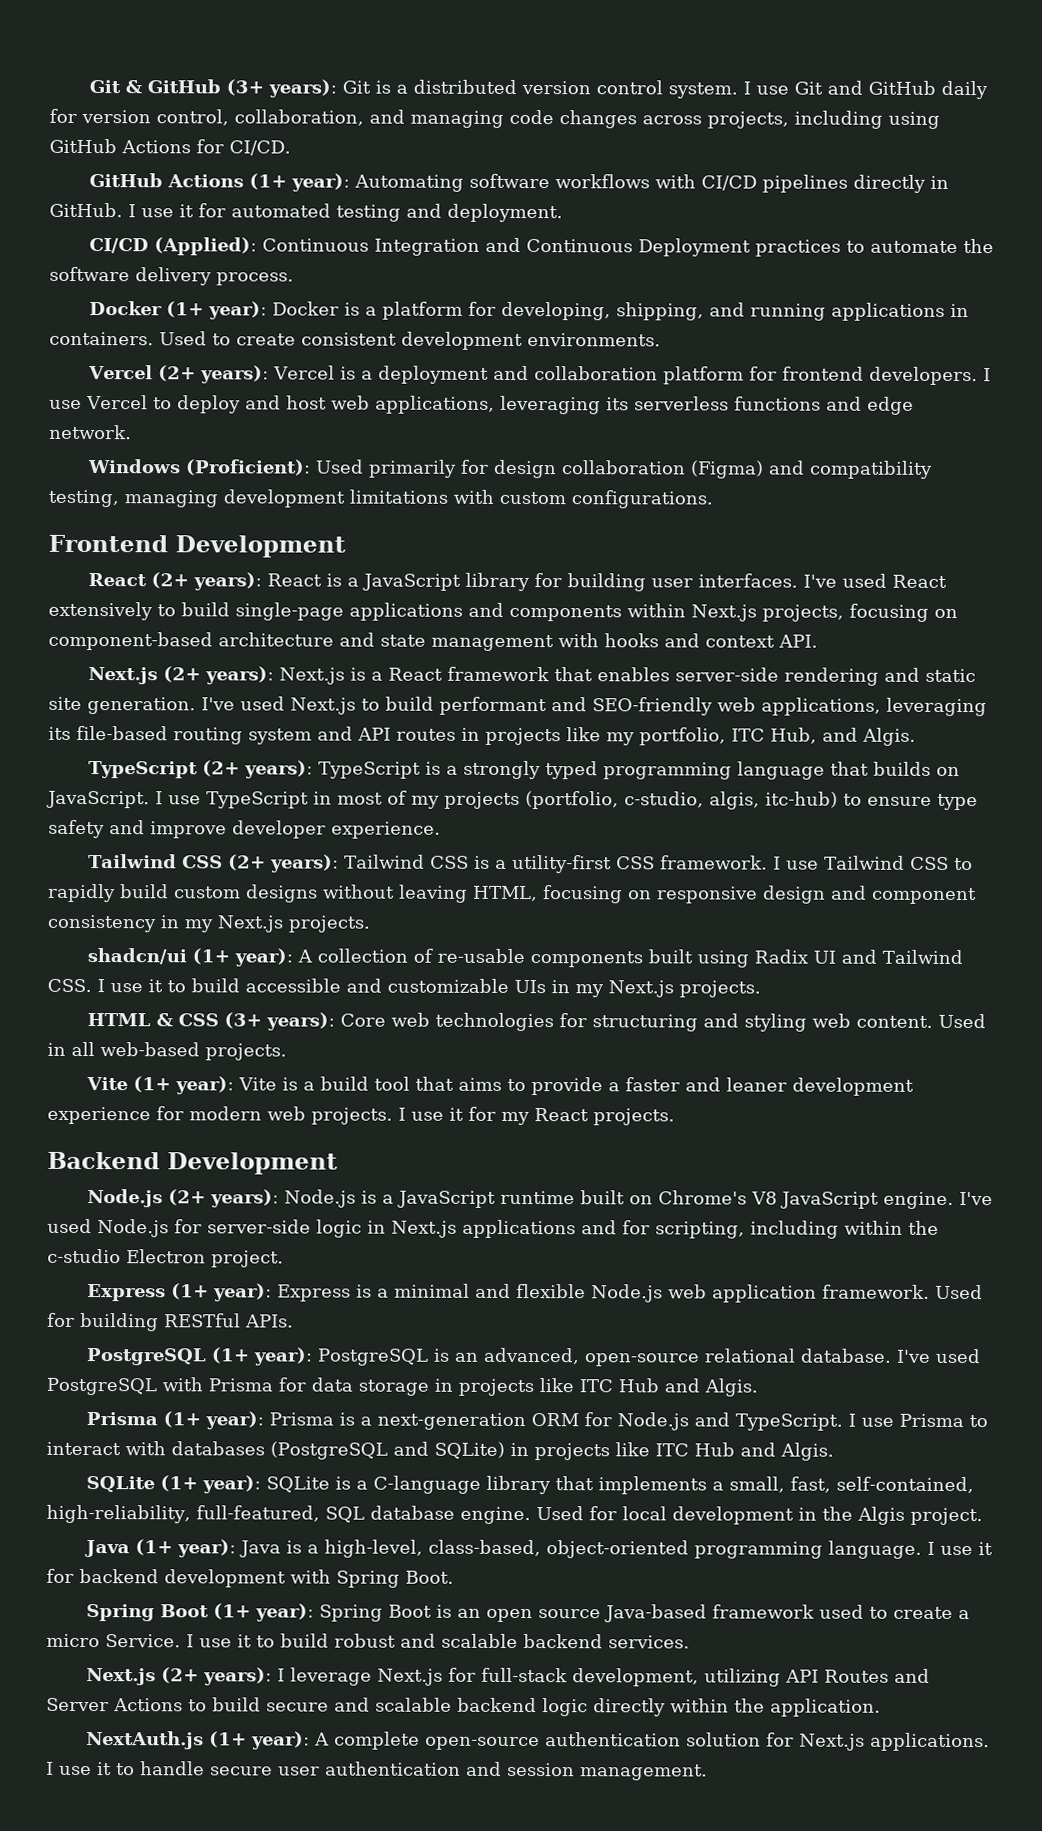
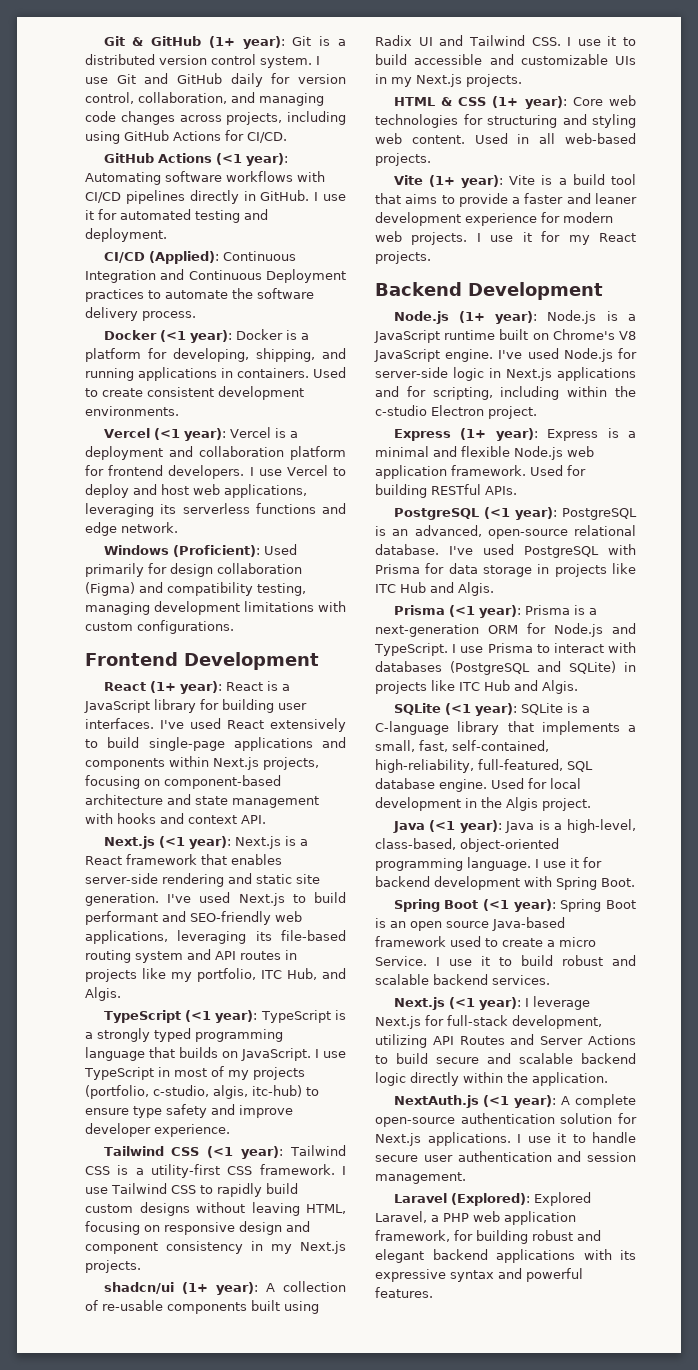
- Git & GitHub (3+ years): Git is a distributed version control system.
+ Git & GitHub (1+ year): Git is a distributed version control system.
- GitHub Actions (1+ year): Automating software workflows with CI/CD pipelines directly in GitHub.
+ GitHub Actions (<1 year): Automating software workflows with CI/CD pipelines directly in GitHub.
- Docker (1+ year): Docker is a platform for developing, shipping, and running applications in containers.
+ Docker (<1 year): Docker is a platform for developing, shipping, and running applications in containers.
- Vercel (2+ years): Vercel is a deployment and collaboration platform for frontend developers.
+ Vercel (<1 year): Vercel is a deployment and collaboration platform for frontend developers.
- React (2+ years): React is a JavaScript library for building user interfaces.
+ React (1+ year): React is a JavaScript library for building user interfaces.
- Next.js (2+ years): Next.js is a React framework that enables server-side rendering and static site generation.
+ Next.js (<1 year): Next.js is a React framework that enables server-side rendering and static site generation.
- TypeScript (2+ years): TypeScript is a strongly typed programming language that builds on JavaScript.
+ TypeScript (<1 year): TypeScript is a strongly typed programming language that builds on JavaScript.
- Tailwind CSS (2+ years): Tailwind CSS is a utility-first CSS framework.
+ Tailwind CSS (<1 year): Tailwind CSS is a utility-first CSS framework.
- HTML & CSS (3+ years): Core web technologies for structuring and styling web content.
+ HTML & CSS (1+ year): Core web technologies for structuring and styling web content.
- Node.js (2+ years): Node.js is a JavaScript runtime built on Chrome's V8 JavaScript engine.
+ Node.js (1+ year): Node.js is a JavaScript runtime built on Chrome's V8 JavaScript engine.
- PostgreSQL (1+ year): PostgreSQL is an advanced, open-source relational database.
+ PostgreSQL (<1 year): PostgreSQL is an advanced, open-source relational database.
- Prisma (1+ year): Prisma is a next-generation ORM for Node.js and TypeScript.
+ Prisma (<1 year): Prisma is a next-generation ORM for Node.js and TypeScript.
- SQLite (1+ year): SQLite is a C-language library that implements a small, fast, self-contained, high-reliability, full-featured, SQL database engine.
+ SQLite (<1 year): SQLite is a C-language library that implements a small, fast, self-contained, high-reliability, full-featured, SQL database engine.
- Java (1+ year): Java is a high-level, class-based, object-oriented programming language.
+ Java (<1 year): Java is a high-level, class-based, object-oriented programming language.
- Spring Boot (1+ year): Spring Boot is an open source Java-based framework used to create a micro Service.
+ Spring Boot (<1 year): Spring Boot is an open source Java-based framework used to create a micro Service.
- Next.js (2+ years): I leverage Next.js for full-stack development, utilizing API Routes and Server Actions to build secure and scalable backend logic directly within the application.
+ Next.js (<1 year): I leverage Next.js for full-stack development, utilizing API Routes and Server Actions to build secure and scalable backend logic directly within the application.
- NextAuth.js (1+ year): A complete open-source authentication solution for Next.js applications.
+ NextAuth.js (<1 year): A complete open-source authentication solution for Next.js applications.
+ Laravel (Explored): Explored Laravel, a PHP web application framework, for building robust and elegant backend applications with its expressive syntax and powerful features.

